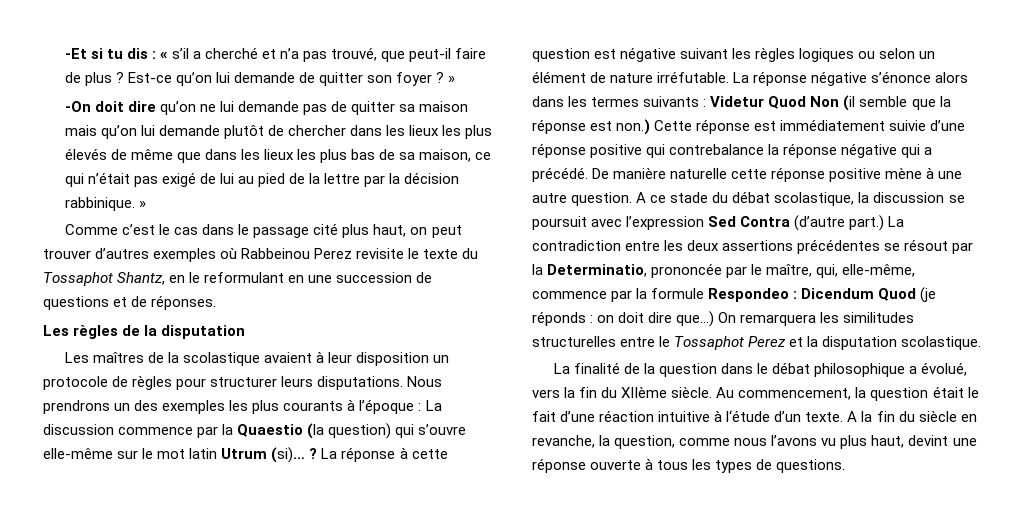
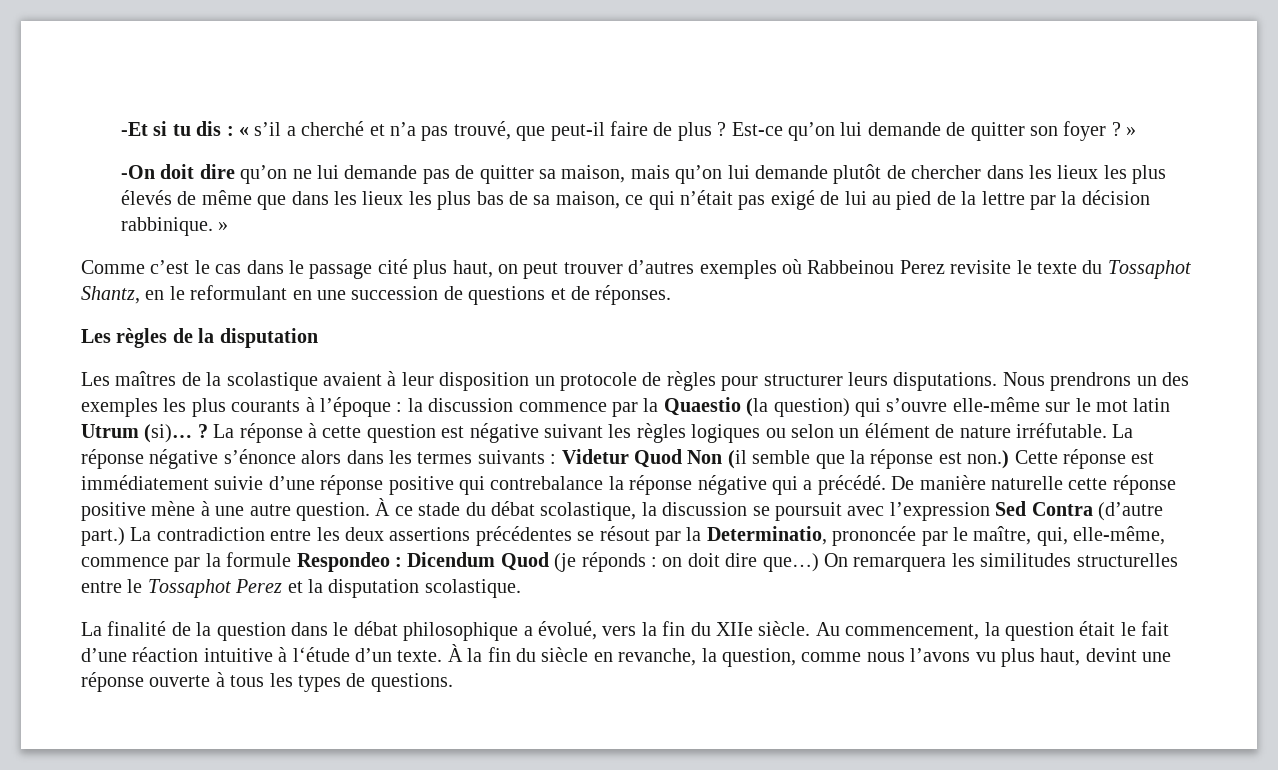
- -On doit dire qu’on ne lui demande pas de quitter sa maison mais qu’on lui demande plutôt de chercher dans les lieux les plus élevés de même que dans les lieux les plus bas de sa maison, ce qui n’était pas exigé de lui au pied de la lettre par la décision rabbinique. »
+ -On doit dire qu’on ne lui demande pas de quitter sa maison, mais qu’on lui demande plutôt de chercher dans les lieux les plus élevés de même que dans les lieux les plus bas de sa maison, ce qui n’était pas exigé de lui au pied de la lettre par la décision rabbinique. »
- Nous prendrons un des exemples les plus courants à l’époque : La discussion commence par la Quaestio (la question) qui s’ouvre elle-même sur le mot latin Utrum (si)…
+ Nous prendrons un des exemples les plus courants à l’époque : la discussion commence par la Quaestio (la question) qui s’ouvre elle-même sur le mot latin Utrum (si)…
- A ce stade du débat scolastique, la discussion se poursuit avec l’expression Sed Contra (d’autre part.)
+ À ce stade du débat scolastique, la discussion se poursuit avec l’expression Sed Contra (d’autre part.)
- La finalité de la question dans le débat philosophique a évolué, vers la fin du XIIème siècle.
+ La finalité de la question dans le débat philosophique a évolué, vers la fin du XIIe siècle.
- A la fin du siècle en revanche, la question, comme nous l’avons vu plus haut, devint une réponse ouverte à tous les types de questions.
+ À la fin du siècle en revanche, la question, comme nous l’avons vu plus haut, devint une réponse ouverte à tous les types de questions.

